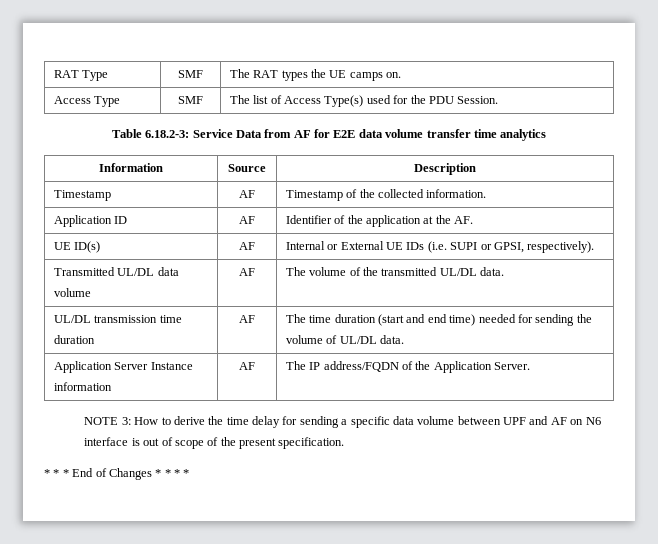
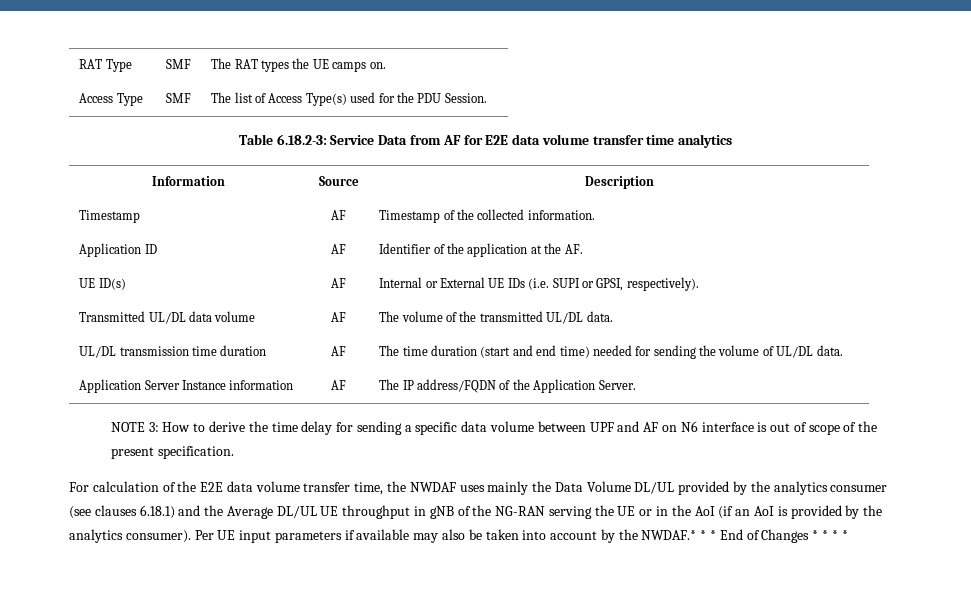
- * * * End of Changes * * * *
+ For calculation of the E2E data volume transfer time, the NWDAF uses mainly the Data Volume DL/UL provided by the analytics consumer (see clauses 6.18.1) and the Average DL/UL UE throughput in gNB of the NG-RAN serving the UE or in the AoI (if an AoI is provided by the analytics consumer). Per UE input parameters if available may also be taken into account by the NWDAF.* * * End of Changes * * * *

